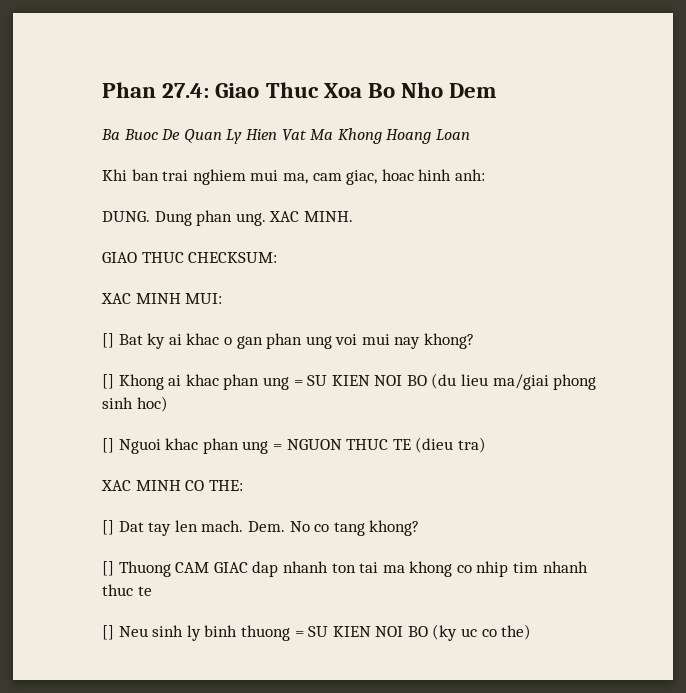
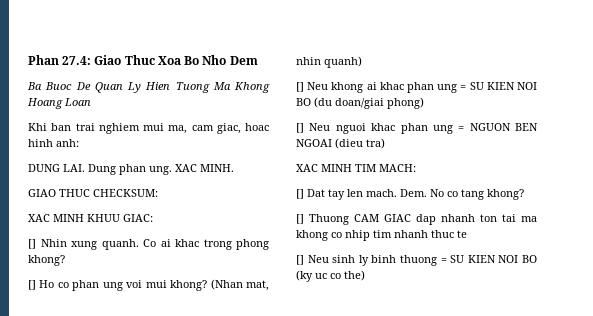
- Ba Buoc De Quan Ly Hien Vat Ma Khong Hoang Loan
+ Ba Buoc De Quan Ly Hien Tuong Ma Khong Hoang Loan
- DUNG. Dung phan ung.
+ DUNG LAI. Dung phan ung.
- XAC MINH MUI:
- [] Bat ky ai khac o gan phan ung voi mui nay khong?
- [] Khong ai khac phan ung = SU KIEN NOI BO (du lieu ma/giai phong sinh hoc)
- [] Nguoi khac phan ung = NGUON THUC TE (dieu tra)
+ XAC MINH KHUU GIAC:
+ [] Nhin xung quanh. Co ai khac trong phong khong?
+ [] Ho co phan ung voi mui khong? (Nhan mat, nhin quanh)
+ [] Neu khong ai khac phan ung = SU KIEN NOI BO (du doan/giai phong)
+ [] Neu nguoi khac phan ung = NGUON BEN NGOAI (dieu tra)
- XAC MINH CO THE:
+ XAC MINH TIM MACH:

